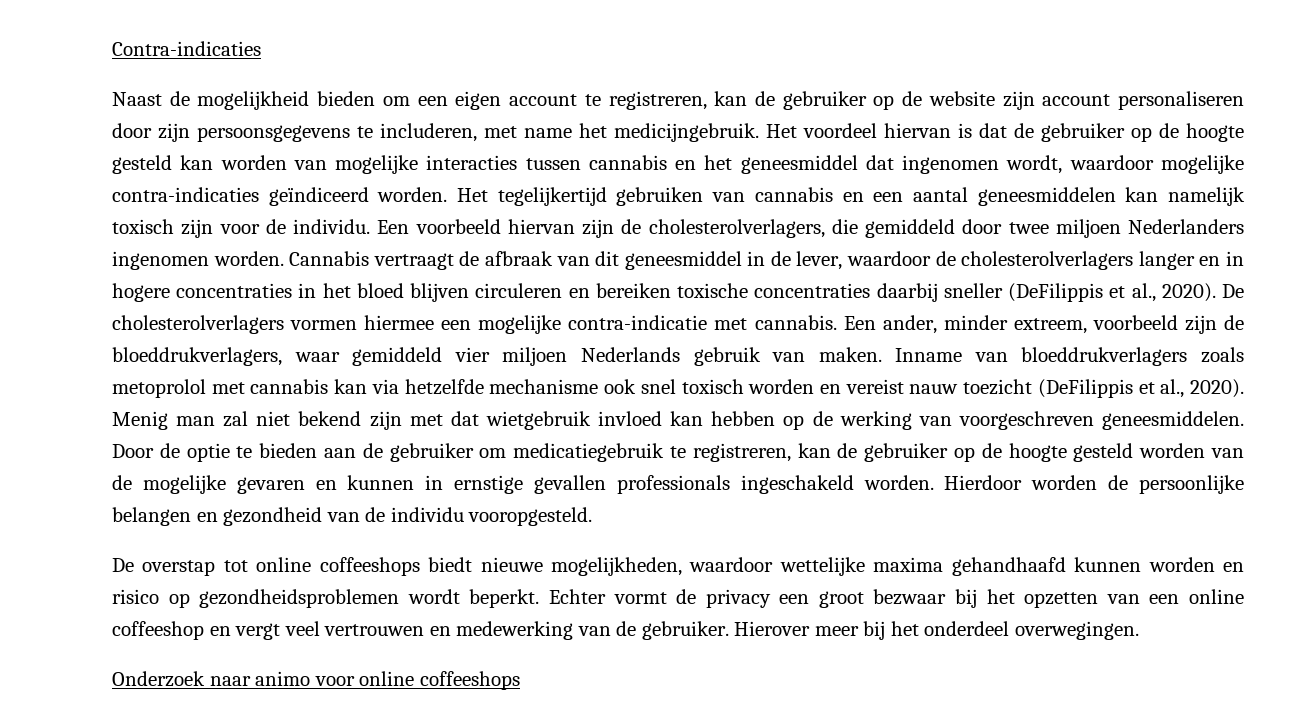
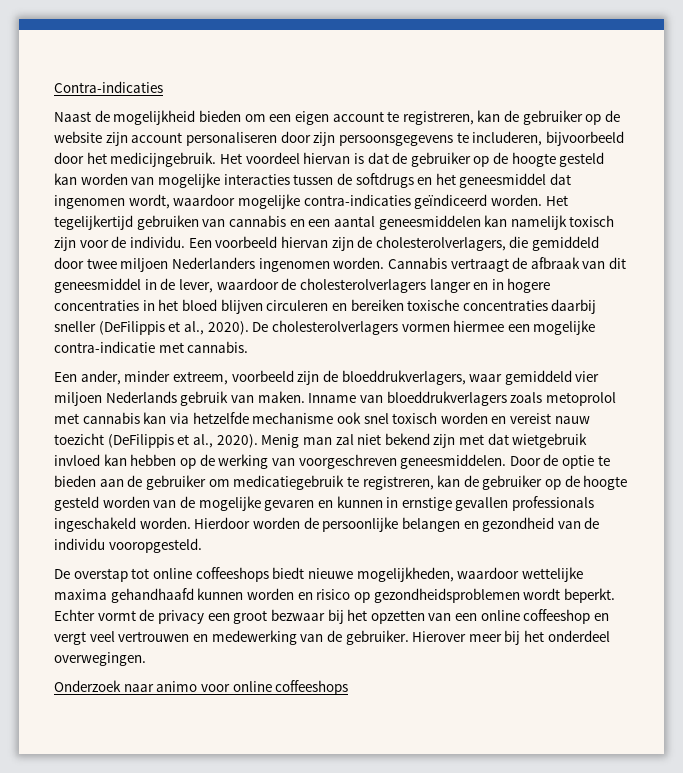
- Naast de mogelijkheid bieden om een eigen account te registreren, kan de gebruiker op de website zijn account personaliseren door zijn persoonsgegevens te includeren, met name het medicijngebruik.
+ Naast de mogelijkheid bieden om een eigen account te registreren, kan de gebruiker op de website zijn account personaliseren door zijn persoonsgegevens te includeren, bijvoorbeeld door het medicijngebruik.
- Het voordeel hiervan is dat de gebruiker op de hoogte gesteld kan worden van mogelijke interacties tussen cannabis en het geneesmiddel dat ingenomen wordt, waardoor mogelijke contra-indicaties geïndiceerd worden.
+ Het voordeel hiervan is dat de gebruiker op de hoogte gesteld kan worden van mogelijke interacties tussen de softdrugs en het geneesmiddel dat ingenomen wordt, waardoor mogelijke contra-indicaties geïndiceerd worden.
- De cholesterolverlagers vormen hiermee een mogelijke contra-indicatie met cannabis. Een ander, minder extreem, voorbeeld zijn de bloeddrukverlagers, waar gemiddeld vier miljoen Nederlands gebruik van maken.
+ De cholesterolverlagers vormen hiermee een mogelijke contra-indicatie met cannabis.
+ Een ander, minder extreem, voorbeeld zijn de bloeddrukverlagers, waar gemiddeld vier miljoen Nederlands gebruik van maken.

